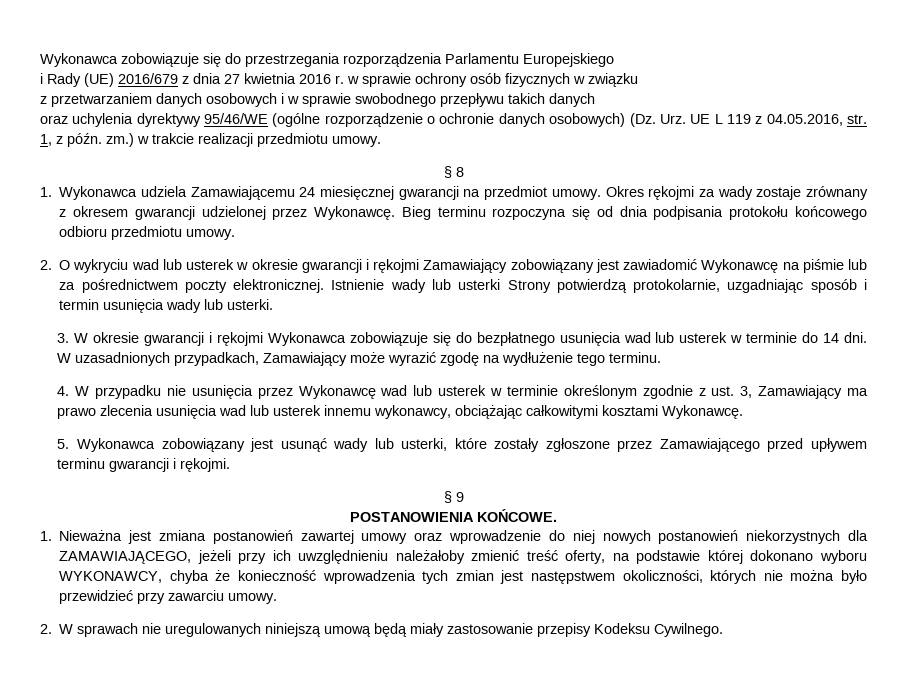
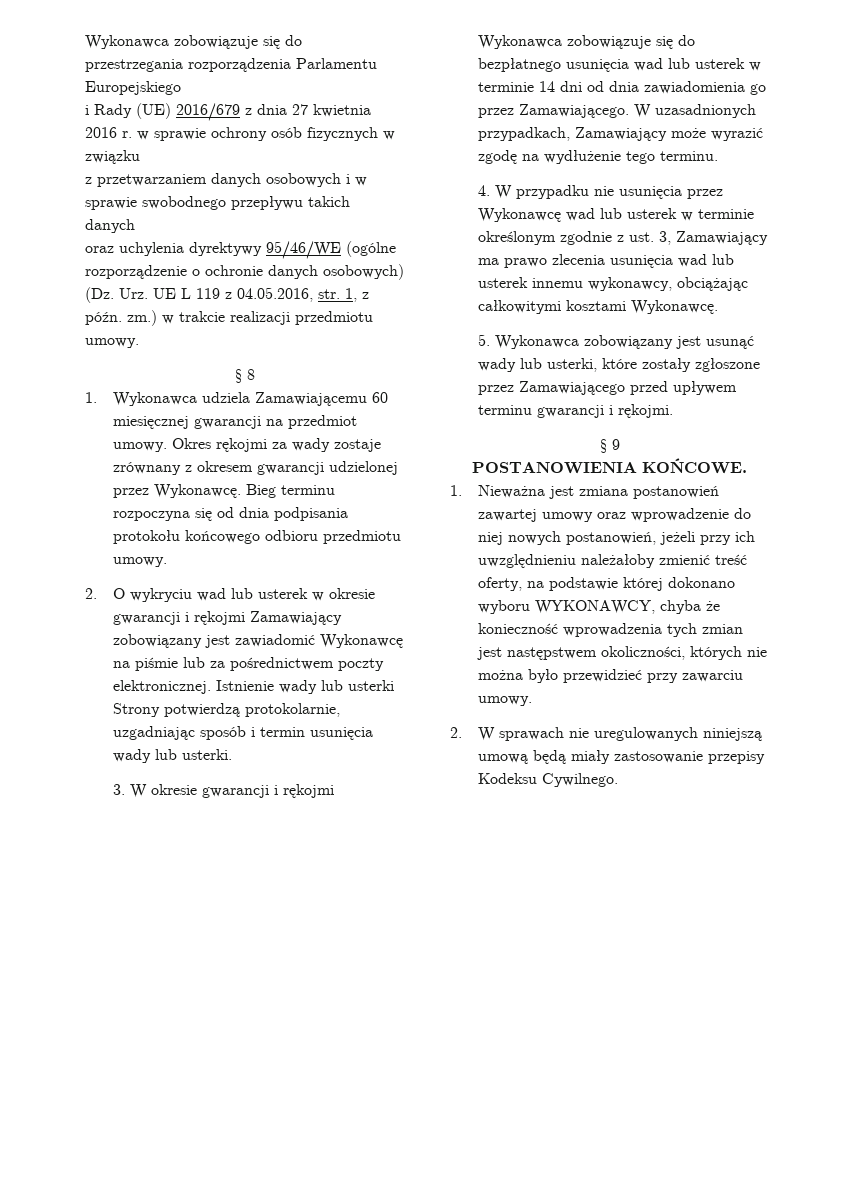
- 1. Wykonawca udziela Zamawiającemu 24 miesięcznej gwarancji na przedmiot umowy.
+ 1. Wykonawca udziela Zamawiającemu 60 miesięcznej gwarancji na przedmiot umowy.
- 3. W okresie gwarancji i rękojmi Wykonawca zobowiązuje się do bezpłatnego usunięcia wad lub usterek w terminie do 14 dni.
+ 3. W okresie gwarancji i rękojmi Wykonawca zobowiązuje się do bezpłatnego usunięcia wad lub usterek w terminie 14 dni od dnia zawiadomienia go przez Zamawiającego.
- 1. Nieważna jest zmiana postanowień zawartej umowy oraz wprowadzenie do niej nowych postanowień niekorzystnych dla ZAMAWIAJĄCEGO, jeżeli przy ich uwzględnieniu należałoby zmienić treść oferty, na podstawie której dokonano wyboru WYKONAWCY, chyba że konieczność wprowadzenia tych zmian jest następstwem okoliczności, których nie można było przewidzieć przy zawarciu umowy.
+ 1. Nieważna jest zmiana postanowień zawartej umowy oraz wprowadzenie do niej nowych postanowień, jeżeli przy ich uwzględnieniu należałoby zmienić treść oferty, na podstawie której dokonano wyboru WYKONAWCY, chyba że konieczność wprowadzenia tych zmian jest następstwem okoliczności, których nie można było przewidzieć przy zawarciu umowy.

